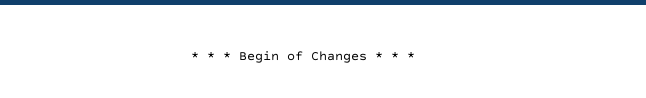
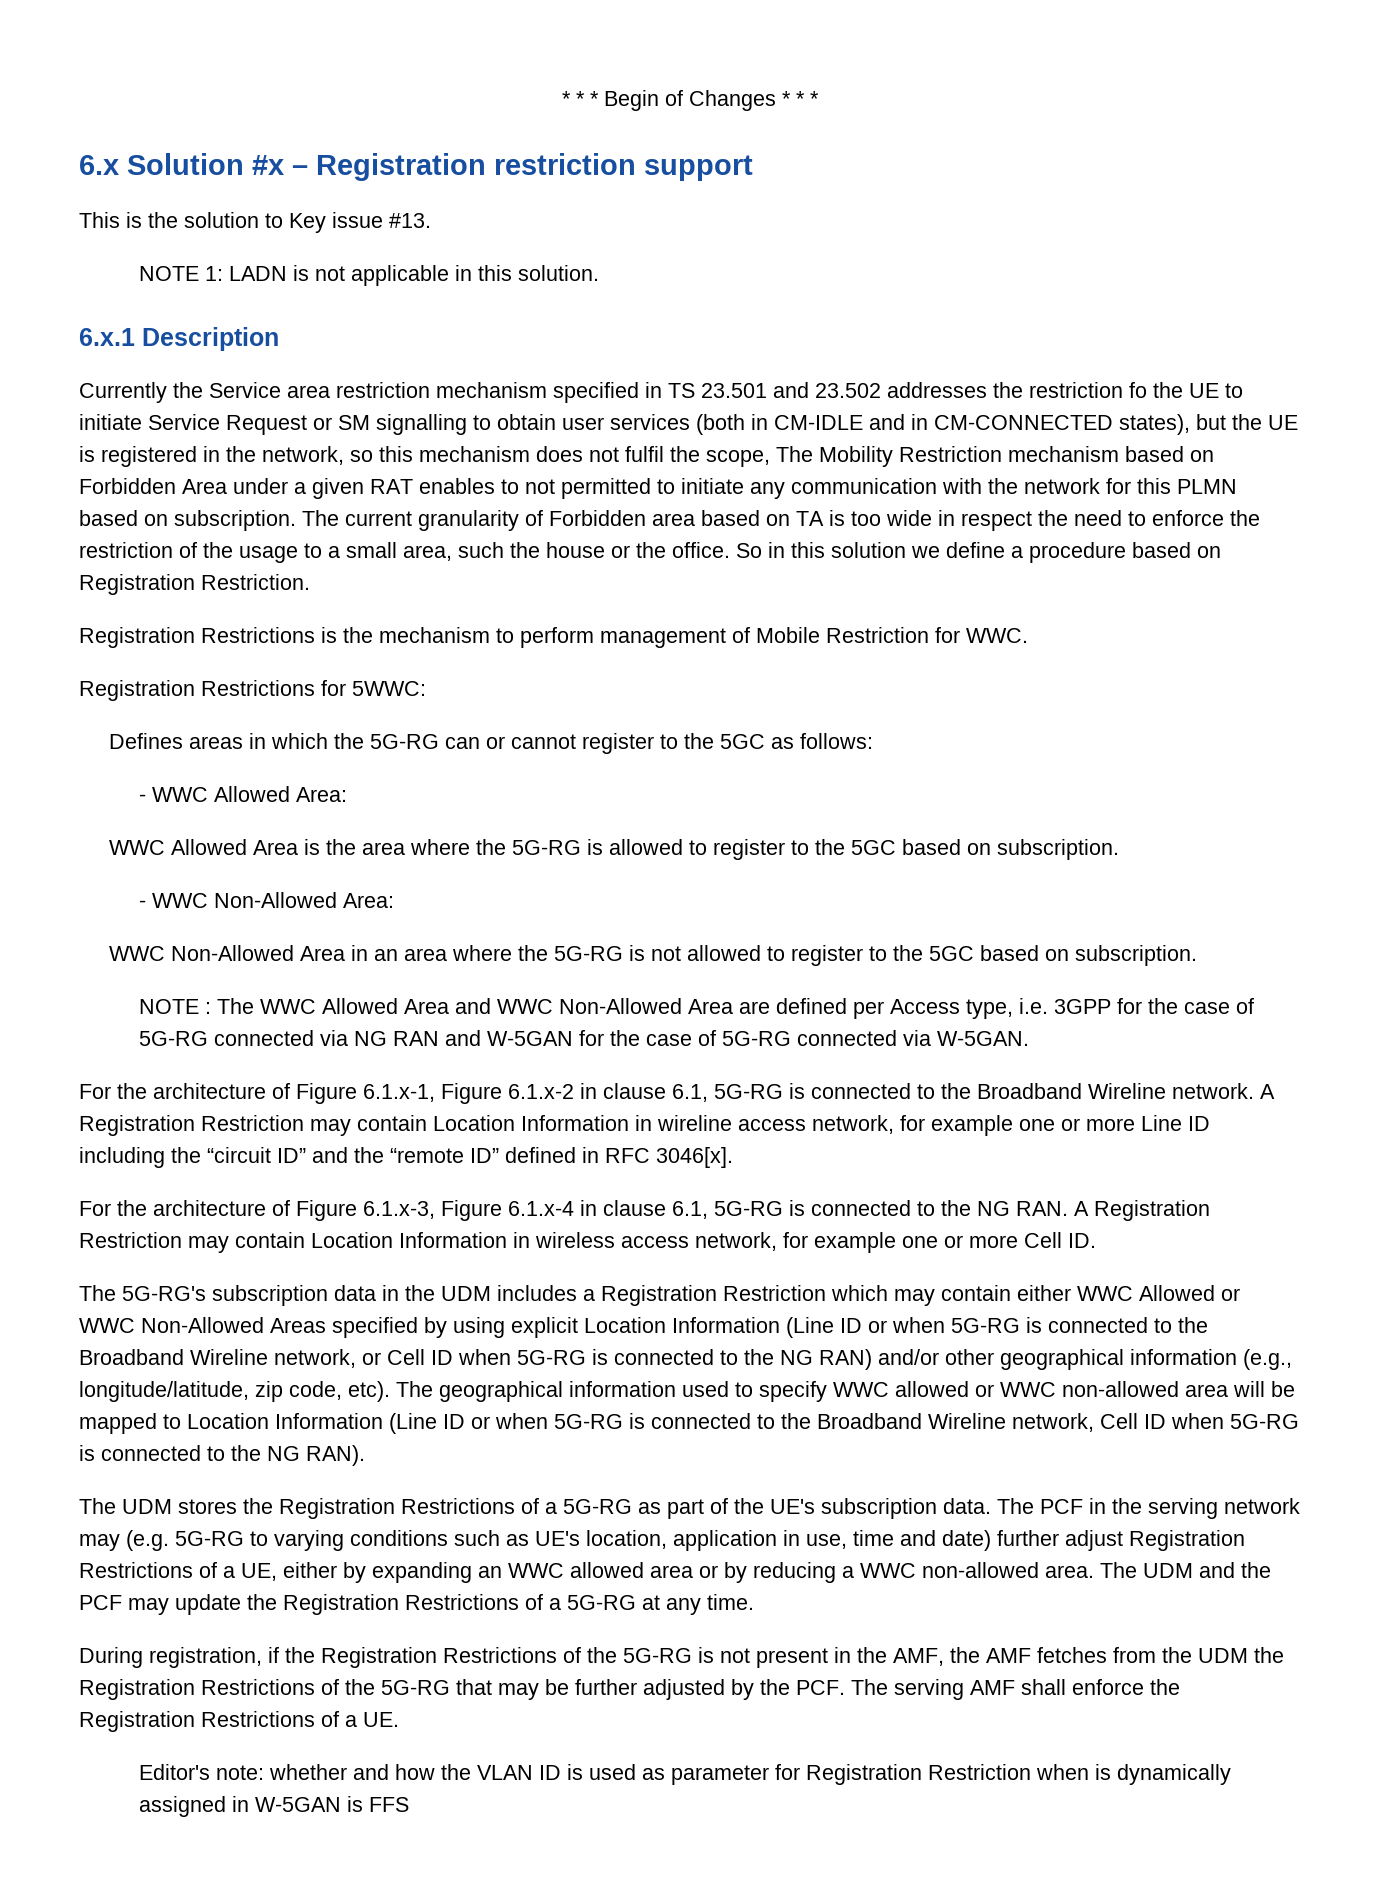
+ 6.x Solution #x – Registration restriction support
+ This is the solution to Key issue #13.
+ NOTE 1: LADN is not applicable in this solution.
+ 6.x.1 Description
+ Currently the Service area restriction mechanism specified in TS 23.501 and 23.502 addresses the restriction fo the UE to initiate Service Request or SM signalling to obtain user services (both in CM-IDLE and in CM-CONNECTED states), but the UE is registered in the network, so this mechanism does not fulfil the scope, The Mobility Restriction mechanism based on Forbidden Area under a given RAT enables to not permitted to initiate any communication with the network for this PLMN based on subscription. The current granularity of Forbidden area based on TA is too wide in respect the need to enforce the restriction of the usage to a small area, such the house or the office. So in this solution we define a procedure based on Registration Restriction.
+ Registration Restrictions is the mechanism to perform management of Mobile Restriction for WWC.
+ Registration Restrictions for 5WWC:
+ Defines areas in which the 5G-RG can or cannot register to the 5GC as follows:
+ - WWC Allowed Area:
+ WWC Allowed Area is the area where the 5G-RG is allowed to register to the 5GC based on subscription.
+ - WWC Non-Allowed Area:
+ WWC Non-Allowed Area in an area where the 5G-RG is not allowed to register to the 5GC based on subscription.
+ NOTE : The WWC Allowed Area and WWC Non-Allowed Area are defined per Access type, i.e. 3GPP for the case of 5G-RG connected via NG RAN and W-5GAN for the case of 5G-RG connected via W-5GAN.
+ For the architecture of Figure 6.1.x-1, Figure 6.1.x-2 in clause 6.1, 5G-RG is connected to the Broadband Wireline network. A Registration Restriction may contain Location Information in wireline access network, for example one or more Line ID including the “circuit ID” and the “remote ID” defined in RFC 3046[x].
+ For the architecture of Figure 6.1.x-3, Figure 6.1.x-4 in clause 6.1, 5G-RG is connected to the NG RAN. A Registration Restriction may contain Location Information in wireless access network, for example one or more Cell ID.
+ The 5G-RG's subscription data in the UDM includes a Registration Restriction which may contain either WWC Allowed or WWC Non-Allowed Areas specified by using explicit Location Information (Line ID or when 5G-RG is connected to the Broadband Wireline network, or Cell ID when 5G-RG is connected to the NG RAN) and/or other geographical information (e.g., longitude/latitude, zip code, etc). The geographical information used to specify WWC allowed or WWC non-allowed area will be mapped to Location Information (Line ID or when 5G-RG is connected to the Broadband Wireline network, Cell ID when 5G-RG is connected to the NG RAN).
+ The UDM stores the Registration Restrictions of a 5G-RG as part of the UE's subscription data. The PCF in the serving network may (e.g. 5G-RG to varying conditions such as UE's location, application in use, time and date) further adjust Registration Restrictions of a UE, either by expanding an WWC allowed area or by reducing a WWC non-allowed area. The UDM and the PCF may update the Registration Restrictions of a 5G-RG at any time.
+ During registration, if the Registration Restrictions of the 5G-RG is not present in the AMF, the AMF fetches from the UDM the Registration Restrictions of the 5G-RG that may be further adjusted by the PCF. The serving AMF shall enforce the Registration Restrictions of a UE.
+ Editor's note: whether and how the VLAN ID is used as parameter for Registration Restriction when is dynamically assigned in W-5GAN is FFS

